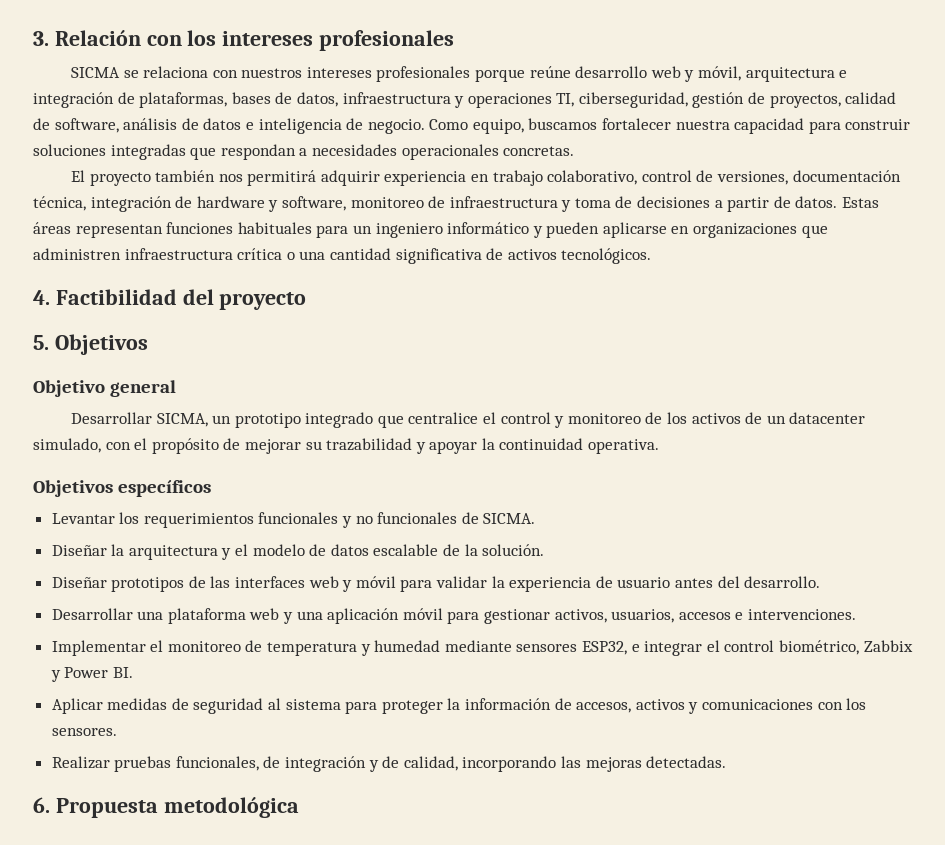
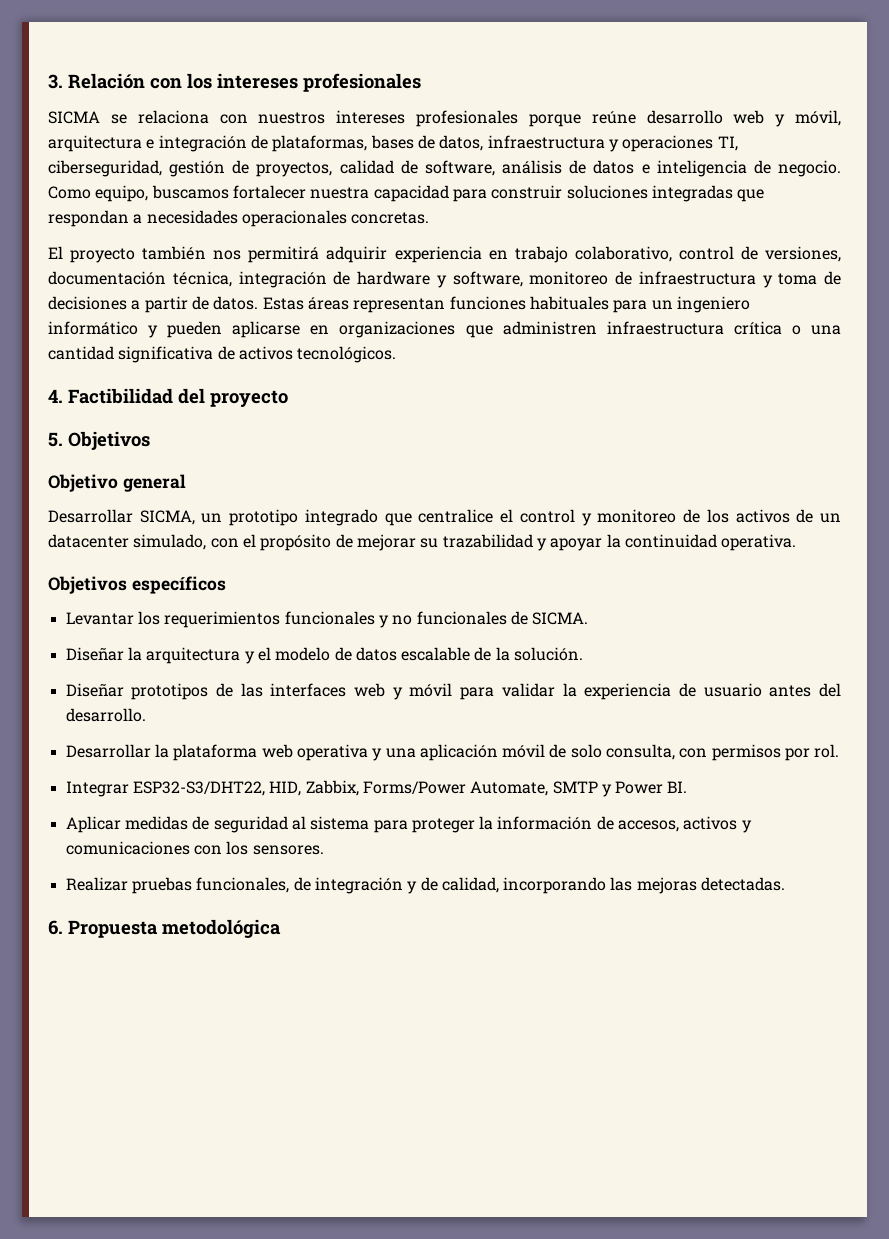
- Desarrollar una plataforma web y una aplicación móvil para gestionar activos, usuarios, accesos e intervenciones.
- Implementar el monitoreo de temperatura y humedad mediante sensores ESP32, e integrar el control biométrico, Zabbix y Power BI.
+ Desarrollar la plataforma web operativa y una aplicación móvil de solo consulta, con permisos por rol.
+ Integrar ESP32-S3/DHT22, HID, Zabbix, Forms/Power Automate, SMTP y Power BI.

